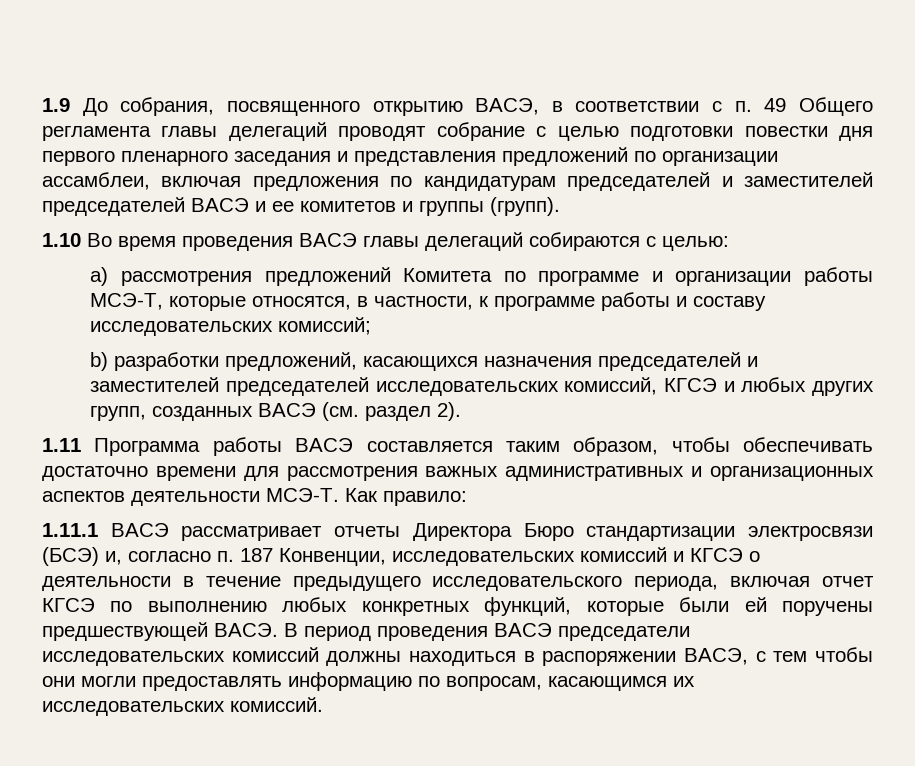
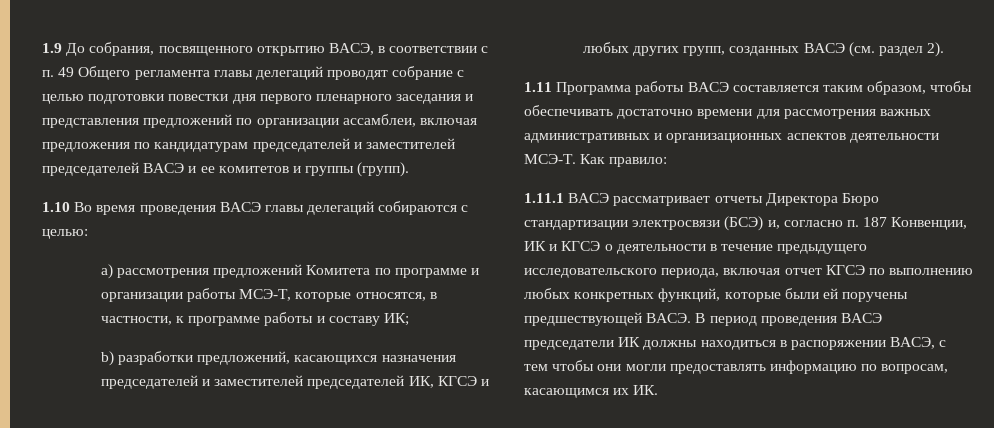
- а) рассмотрения предложений Комитета по программе и организации работы МСЭ-Т, которые относятся, в частности, к программе работы и составу исследовательских комиссий;
+ а) рассмотрения предложений Комитета по программе и организации работы МСЭ-Т, которые относятся, в частности, к программе работы и составу ИК;
- b) разработки предложений, касающихся назначения председателей и заместителей председателей исследовательских комиссий, КГСЭ и любых других групп, созданных ВАСЭ (см. раздел 2).
+ b) разработки предложений, касающихся назначения председателей и заместителей председателей ИК, КГСЭ и любых других групп, созданных ВАСЭ (см. раздел 2).
- 1.11.1 ВАСЭ рассматривает отчеты Директора Бюро стандартизации электросвязи (БСЭ) и, согласно п. 187 Конвенции, исследовательских комиссий и КГСЭ о деятельности в течение предыдущего исследовательского периода, включая отчет КГСЭ по выполнению любых конкретных функций, которые были ей поручены предшествующей ВАСЭ.
+ 1.11.1 ВАСЭ рассматривает отчеты Директора Бюро стандартизации электросвязи (БСЭ) и, согласно п. 187 Конвенции, ИК и КГСЭ о деятельности в течение предыдущего исследовательского периода, включая отчет КГСЭ по выполнению любых конкретных функций, которые были ей поручены предшествующей ВАСЭ.
- В период проведения ВАСЭ председатели исследовательских комиссий должны находиться в распоряжении ВАСЭ, с тем чтобы они могли предоставлять информацию по вопросам, касающимся их исследовательских комиссий.
+ В период проведения ВАСЭ председатели ИК должны находиться в распоряжении ВАСЭ, с тем чтобы они могли предоставлять информацию по вопросам, касающимся их ИК.

